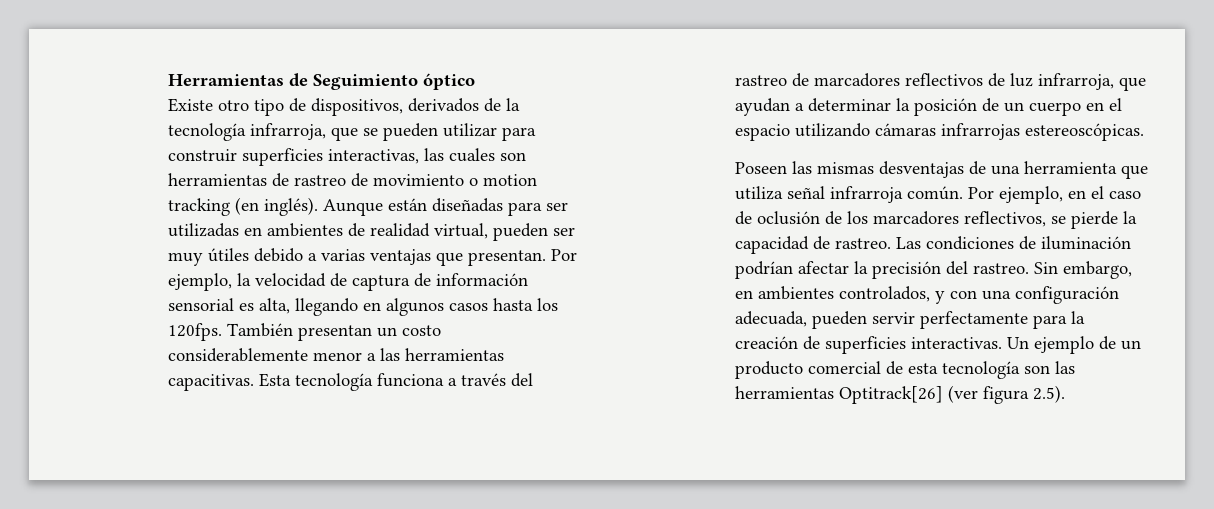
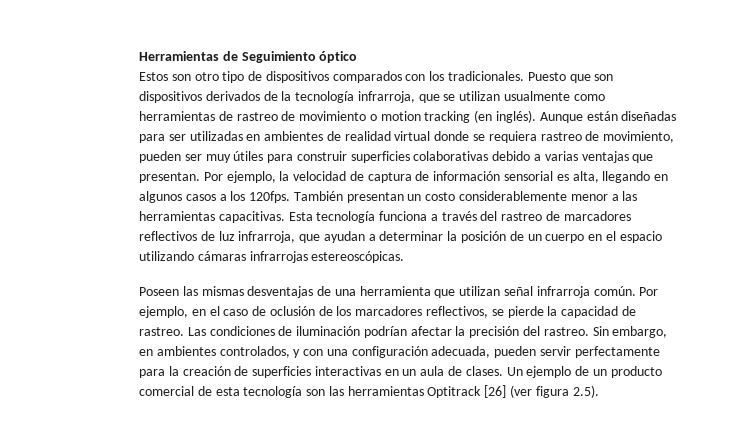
- Existe otro tipo de dispositivos, derivados de la tecnología infrarroja, que se pueden utilizar para construir superficies interactivas, las cuales son herramientas de rastreo de movimiento o motion tracking (en inglés).
+ Estos son otro tipo de dispositivos comparados con los tradicionales. Puesto que son dispositivos derivados de la tecnología infrarroja, que se utilizan usualmente como herramientas de rastreo de movimiento o motion tracking (en inglés).
- Aunque están diseñadas para ser utilizadas en ambientes de realidad virtual, pueden ser muy útiles debido a varias ventajas que presentan.
+ Aunque están diseñadas para ser utilizadas en ambientes de realidad virtual donde se requiera rastreo de movimiento, pueden ser muy útiles para construir superficies colaborativas debido a varias ventajas que presentan.
- Por ejemplo, la velocidad de captura de información sensorial es alta, llegando en algunos casos hasta los 120fps.
+ Por ejemplo, la velocidad de captura de información sensorial es alta, llegando en algunos casos a los 120fps.
- Poseen las mismas desventajas de una herramienta que utiliza señal infrarroja común.
+ Poseen las mismas desventajas de una herramienta que utilizan señal infrarroja común.
- Sin embargo, en ambientes controlados, y con una configuración adecuada, pueden servir perfectamente para la creación de superficies interactivas.
+ Sin embargo, en ambientes controlados, y con una configuración adecuada, pueden servir perfectamente para la creación de superficies interactivas en un aula de clases.
- Un ejemplo de un producto comercial de esta tecnología son las herramientas Optitrack[26] (ver figura 2.5).
+ Un ejemplo de un producto comercial de esta tecnología son las herramientas Optitrack [26] (ver figura 2.5).

